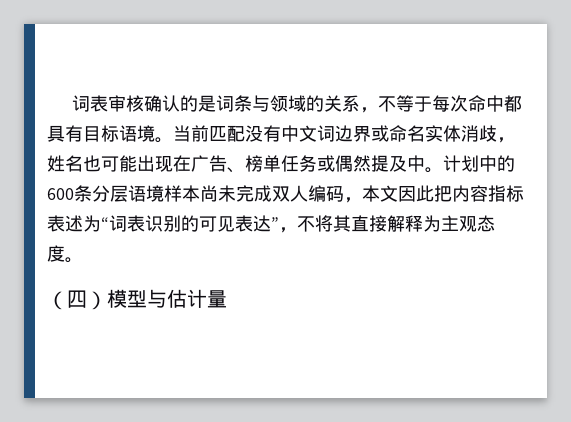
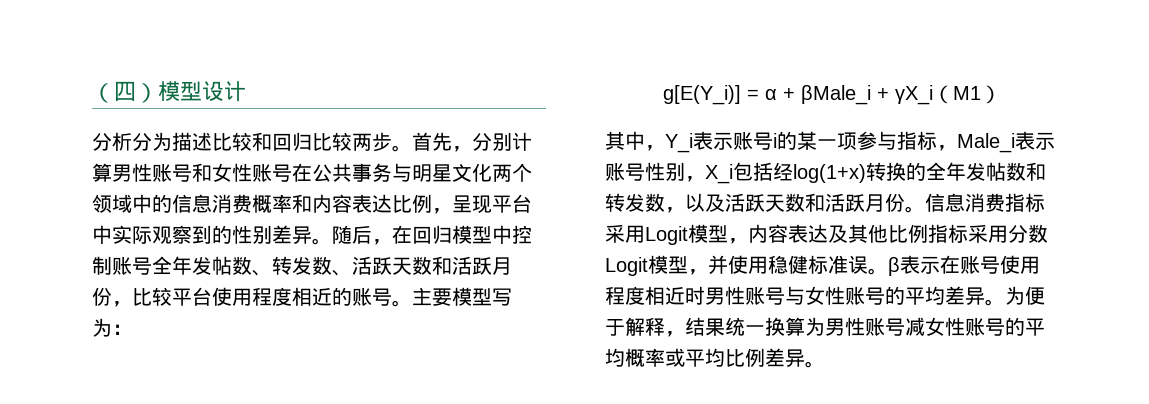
- 词表审核确认的是词条与领域的关系，不等于每次命中都具有目标语境。当前匹配没有中文词边界或命名实体消歧，姓名也可能出现在广告、榜单任务或偶然提及中。计划中的600条分层语境样本尚未完成双人编码，本文因此把内容指标表述为“词表识别的可见表达”，不将其直接解释为主观态度。
- （四）模型与估计量
+ （四）模型设计
+ 分析分为描述比较和回归比较两步。首先，分别计算男性账号和女性账号在公共事务与明星文化两个领域中的信息消费概率和内容表达比例，呈现平台中实际观察到的性别差异。随后，在回归模型中控制账号全年发帖数、转发数、活跃天数和活跃月份，比较平台使用程度相近的账号。主要模型写为：
+ g[E(Y_i)] = α + βMale_i + γX_i（M1）
+ 其中，Y_i表示账号i的某一项参与指标，Male_i表示账号性别，X_i包括经log(1+x)转换的全年发帖数和转发数，以及活跃天数和活跃月份。信息消费指标采用Logit模型，内容表达及其他比例指标采用分数Logit模型，并使用稳健标准误。β表示在账号使用程度相近时男性账号与女性账号的平均差异。为便于解释，结果统一换算为男性账号减女性账号的平均概率或平均比例差异。

